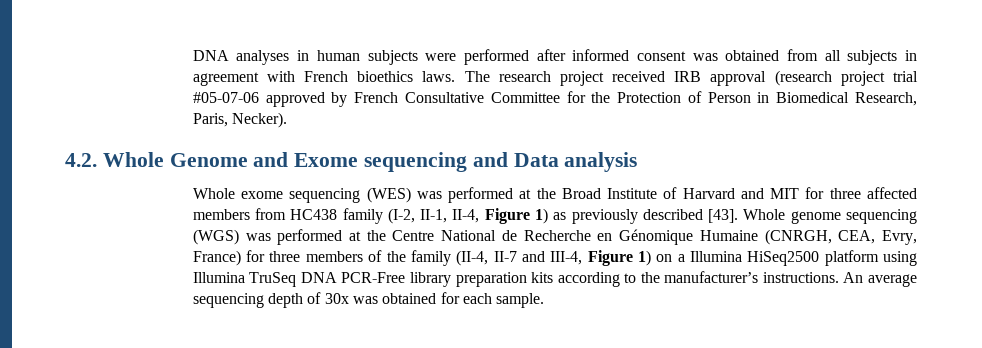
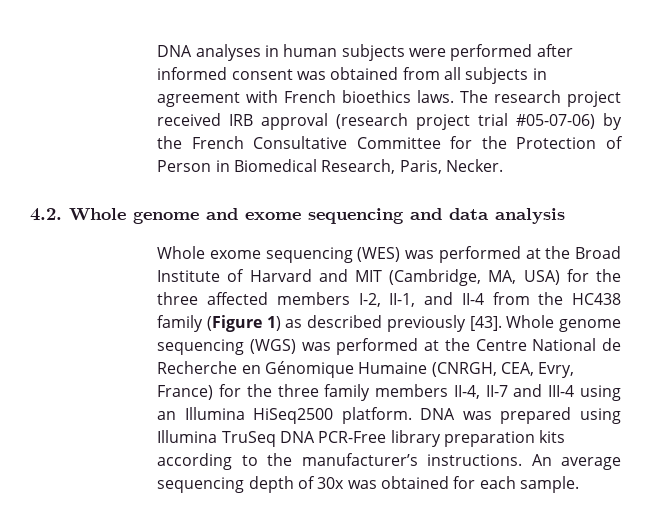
- The research project received IRB approval (research project trial #05-07-06 approved by French Consultative Committee for the Protection of Person in Biomedical Research, Paris, Necker).
+ The research project received IRB approval (research project trial #05-07-06) by the French Consultative Committee for the Protection of Person in Biomedical Research, Paris, Necker.
- 4.2. Whole Genome and Exome sequencing and Data analysis
+ 4.2. Whole genome and exome sequencing and data analysis
- Whole exome sequencing (WES) was performed at the Broad Institute of Harvard and MIT for three affected members from HC438 family (I-2, II-1, II-4, Figure 1) as previously described [43].
+ Whole exome sequencing (WES) was performed at the Broad Institute of Harvard and MIT (Cambridge, MA, USA) for the three affected members I-2, II-1, and II-4 from the HC438 family (Figure 1) as described previously [43].
- Whole genome sequencing (WGS) was performed at the Centre National de Recherche en Génomique Humaine (CNRGH, CEA, Evry, France) for three members of the family (II-4, II-7 and III-4, Figure 1) on a Illumina HiSeq2500 platform using Illumina TruSeq DNA PCR-Free library preparation kits according to the manufacturer’s instructions.
+ Whole genome sequencing (WGS) was performed at the Centre National de Recherche en Génomique Humaine (CNRGH, CEA, Evry, France) for the three family members II-4, II-7 and III-4 using an Illumina HiSeq2500 platform. DNA was prepared using Illumina TruSeq DNA PCR-Free library preparation kits according to the manufacturer’s instructions.

